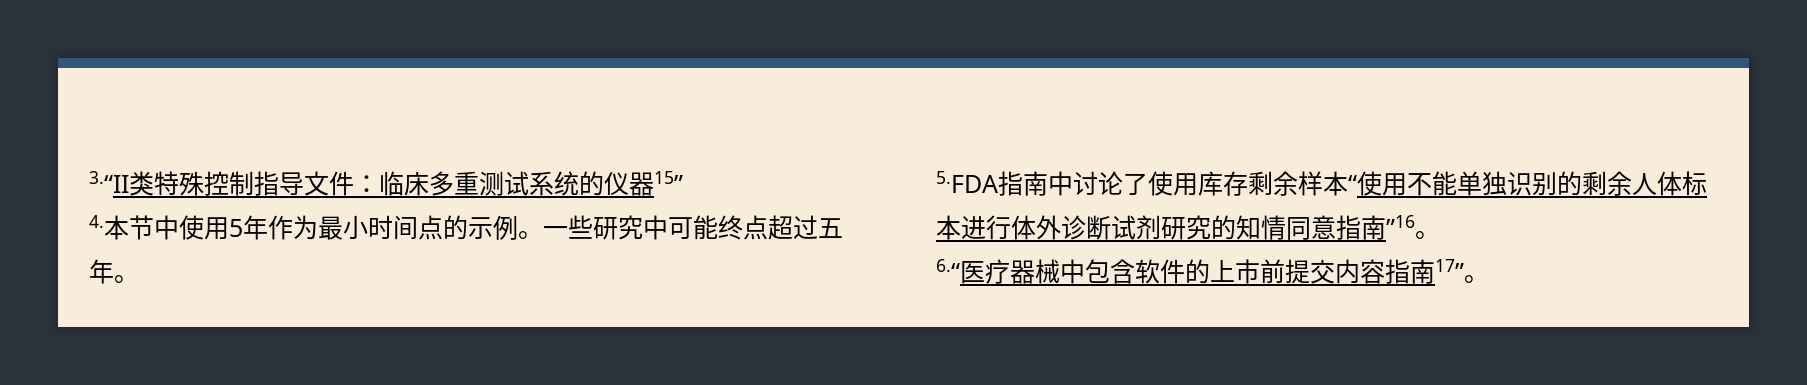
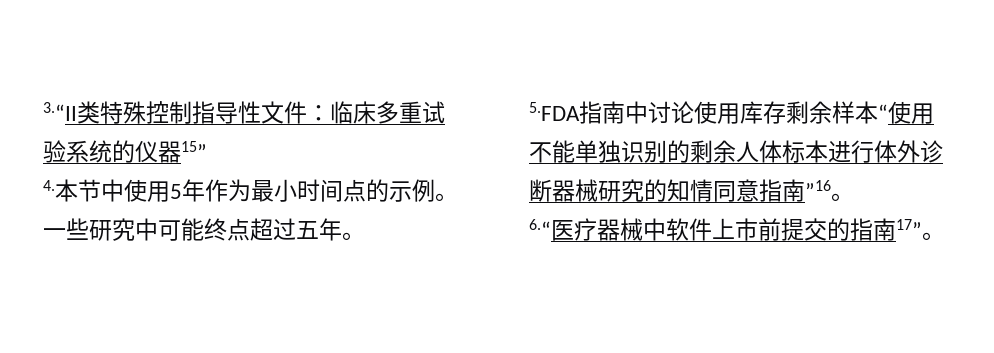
- 3.“II类特殊控制指导文件：临床多重测试系统的仪器15”
+ 3.“II类特殊控制指导性文件：临床多重试验系统的仪器15”
- 5.FDA指南中讨论了使用库存剩余样本“使用不能单独识别的剩余人体标本进行体外诊断试剂研究的知情同意指南”16。
+ 5.FDA指南中讨论使用库存剩余样本“使用不能单独识别的剩余人体标本进行体外诊断器械研究的知情同意指南”16。
- 6.“医疗器械中包含软件的上市前提交内容指南17”。
+ 6.“医疗器械中软件上市前提交的指南17”。

